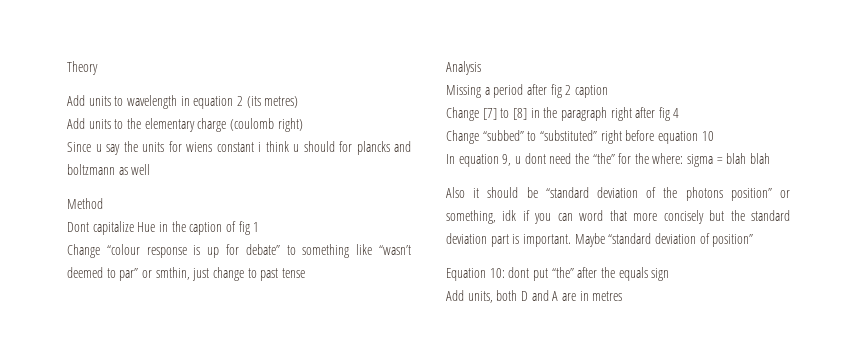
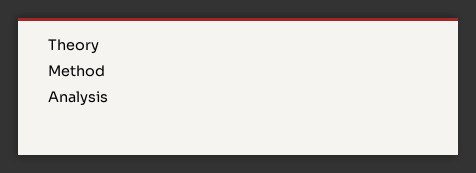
- Add units to wavelength in equation 2 (its metres)
- Add units to the elementary charge (coulomb right)
- Since u say the units for wiens constant i think u should for plancks and boltzmann as well
  Method
- Dont capitalize Hue in the caption of fig 1
- Change “colour response is up for debate” to something like “wasn’t deemed to par” or smthin, just change to past tense
  Analysis
- Missing a period after fig 2 caption
- Change [7] to [8] in the paragraph right after fig 4
- Change “subbed” to “substituted” right before equation 10
- In equation 9, u dont need the “the” for the where: sigma = blah blah
- Also it should be “standard deviation of the photons position” or something, idk if you can word that more concisely but the standard deviation part is important. Maybe “standard deviation of position”
- Equation 10: dont put “the” after the equals sign
- Add units, both D and A are in metres

